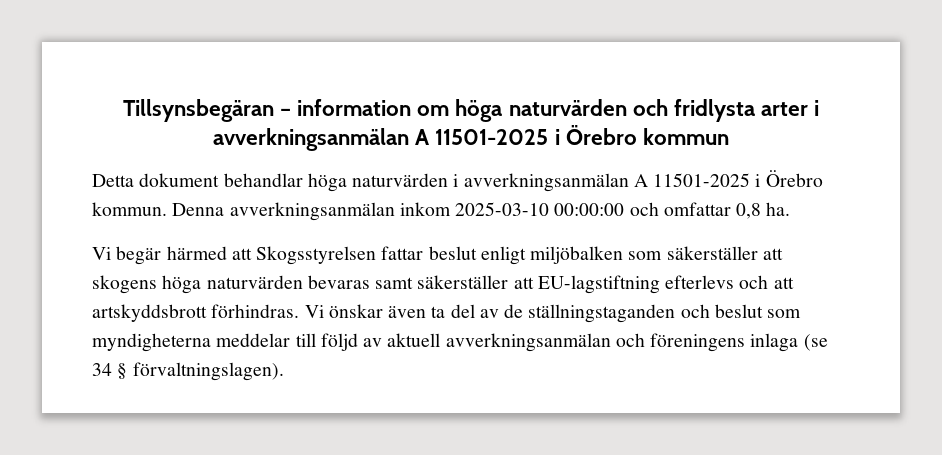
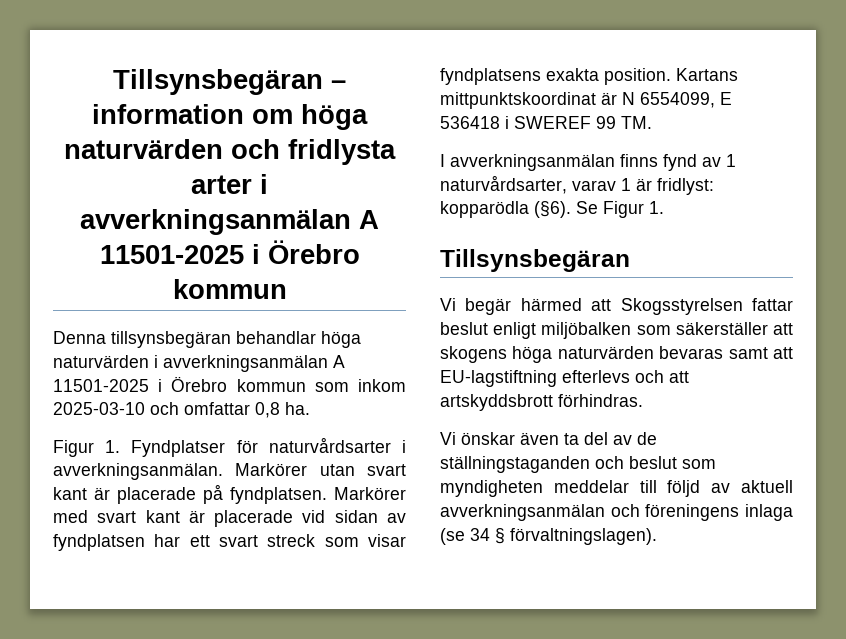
- Detta dokument behandlar höga naturvärden i avverkningsanmälan A 11501-2025 i Örebro kommun. Denna avverkningsanmälan inkom 2025-03-10 00:00:00 och omfattar 0,8 ha.
+ Denna tillsynsbegäran behandlar höga naturvärden i avverkningsanmälan A 11501-2025 i Örebro kommun som inkom 2025-03-10 och omfattar 0,8 ha.
+ Figur 1. Fyndplatser för naturvårdsarter i avverkningsanmälan. Markörer utan svart kant är placerade på fyndplatsen. Markörer med svart kant är placerade vid sidan av fyndplatsen har ett svart streck som visar fyndplatsens exakta position. Kartans mittpunktskoordinat är N 6554099, E 536418 i SWEREF 99 TM.
+ I avverkningsanmälan finns fynd av 1 naturvårdsarter, varav 1 är fridlyst: kopparödla (§6). Se Figur 1.
+ Tillsynsbegäran
- Vi begär härmed att Skogsstyrelsen fattar beslut enligt miljöbalken som säkerställer att skogens höga naturvärden bevaras samt säkerställer att EU-lagstiftning efterlevs och att artskyddsbrott förhindras. Vi önskar även ta del av de ställningstaganden och beslut som myndigheterna meddelar till följd av aktuell avverkningsanmälan och föreningens inlaga (se 34 § förvaltningslagen).
+ Vi begär härmed att Skogsstyrelsen fattar beslut enligt miljöbalken som säkerställer att skogens höga naturvärden bevaras samt att EU-lagstiftning efterlevs och att artskyddsbrott förhindras.
+ Vi önskar även ta del av de ställningstaganden och beslut som myndigheten meddelar till följd av aktuell avverkningsanmälan och föreningens inlaga (se 34 § förvaltningslagen).

